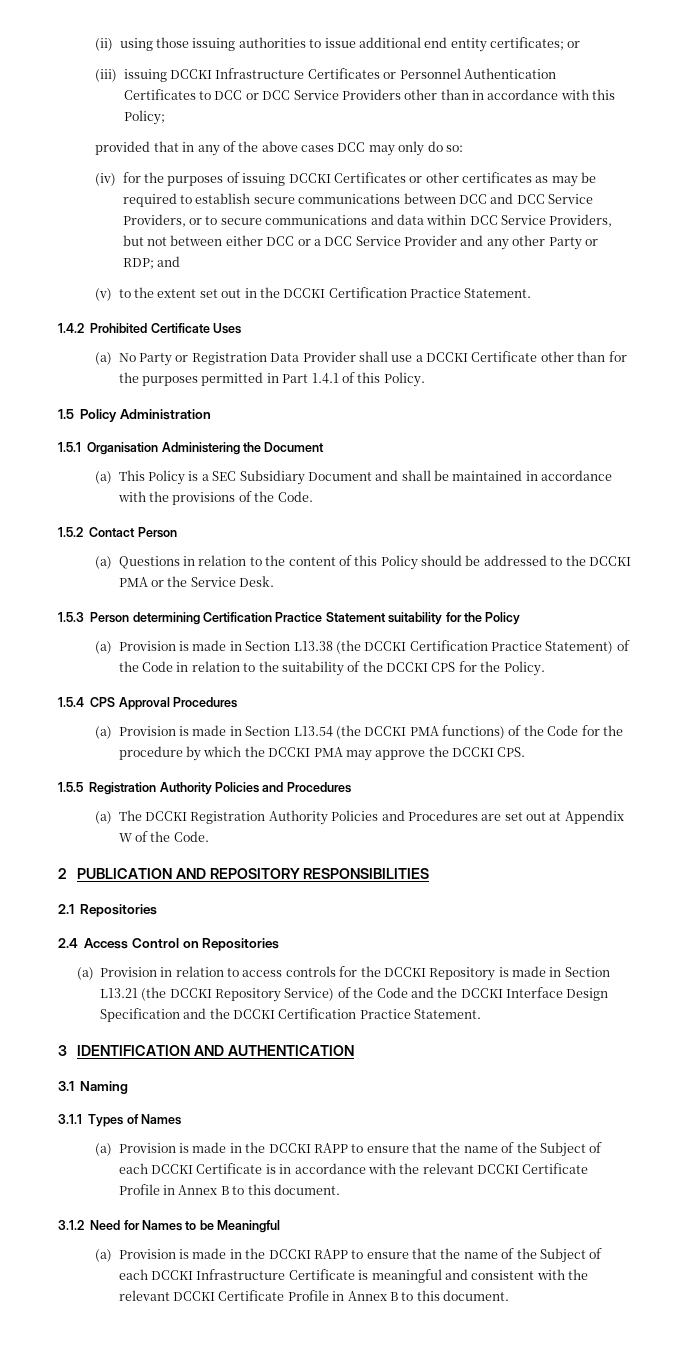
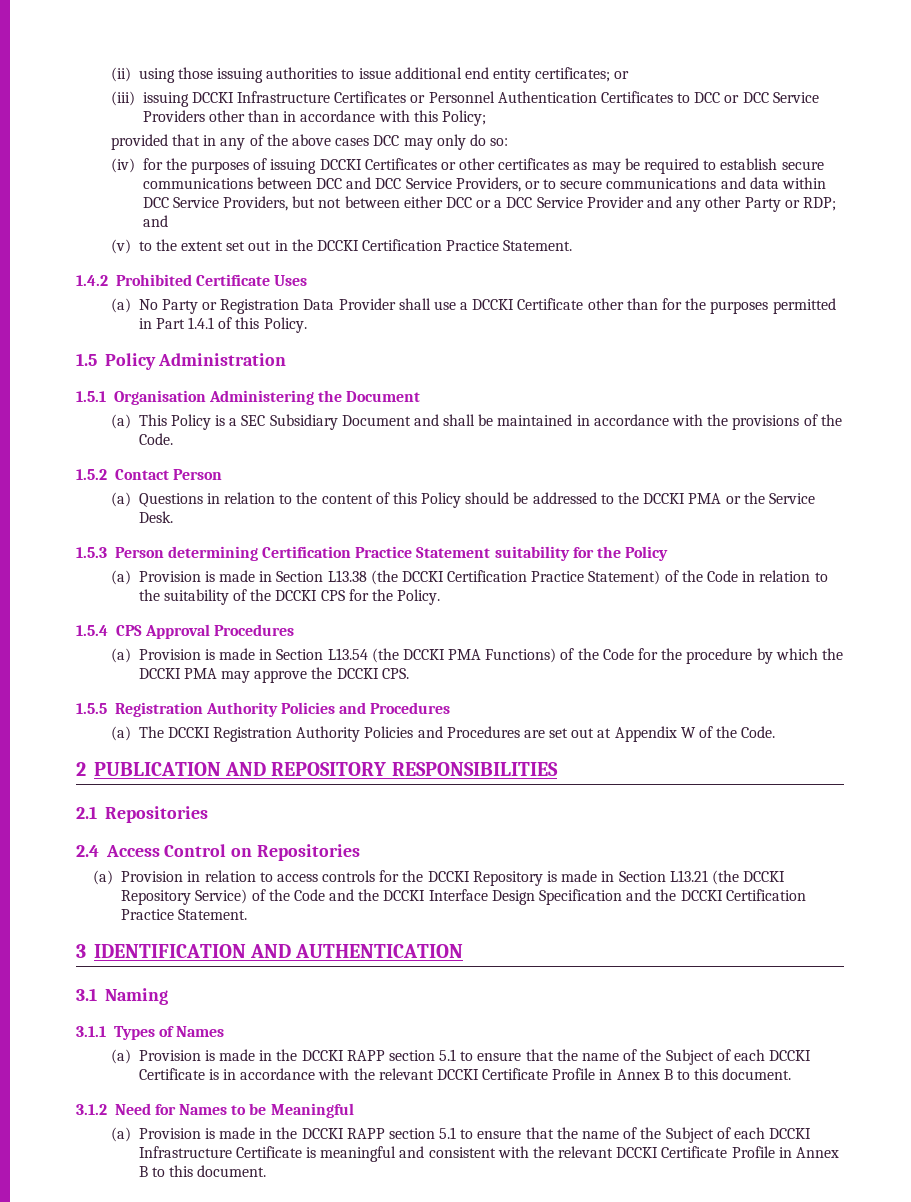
- (a) Provision is made in Section L13.54 (the DCCKI PMA functions) of the Code for the procedure by which the DCCKI PMA may approve the DCCKI CPS.
+ (a) Provision is made in Section L13.54 (the DCCKI PMA Functions) of the Code for the procedure by which the DCCKI PMA may approve the DCCKI CPS.
- (a) Provision is made in the DCCKI RAPP to ensure that the name of the Subject of each DCCKI Certificate is in accordance with the relevant DCCKI Certificate Profile in Annex B to this document.
+ (a) Provision is made in the DCCKI RAPP section 5.1 to ensure that the name of the Subject of each DCCKI Certificate is in accordance with the relevant DCCKI Certificate Profile in Annex B to this document.
- (a) Provision is made in the DCCKI RAPP to ensure that the name of the Subject of each DCCKI Infrastructure Certificate is meaningful and consistent with the relevant DCCKI Certificate Profile in Annex B to this document.
+ (a) Provision is made in the DCCKI RAPP section 5.1 to ensure that the name of the Subject of each DCCKI Infrastructure Certificate is meaningful and consistent with the relevant DCCKI Certificate Profile in Annex B to this document.

